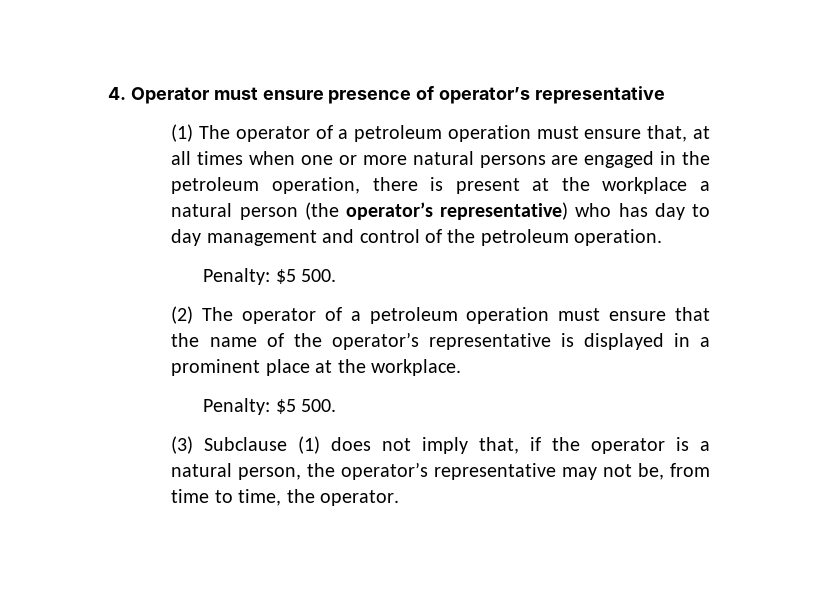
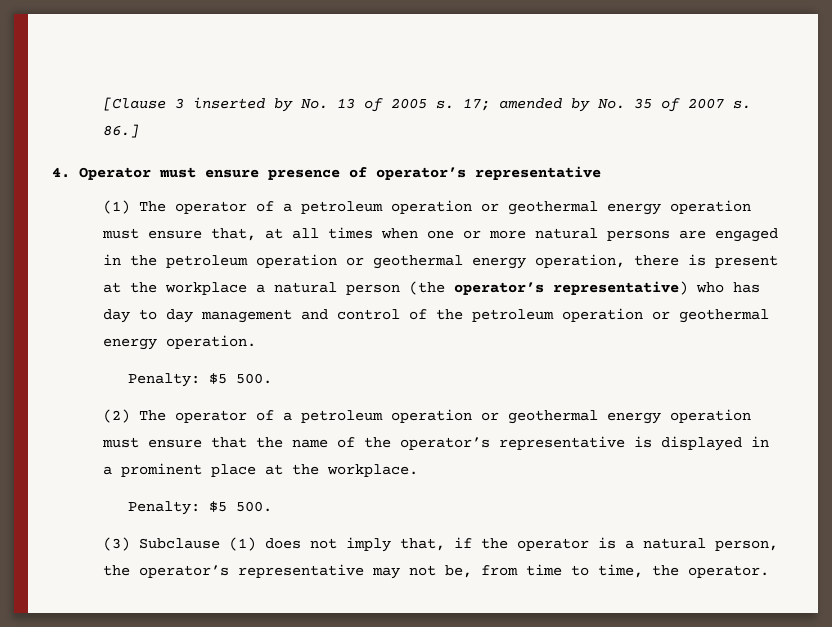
+ [Clause 3 inserted by No. 13 of 2005 s. 17; amended by No. 35 of 2007 s. 86.]
- (1) The operator of a petroleum operation must ensure that, at all times when one or more natural persons are engaged in the petroleum operation, there is present at the workplace a natural person (the operator’s representative) who has day to day management and control of the petroleum operation.
+ (1) The operator of a petroleum operation or geothermal energy operation must ensure that, at all times when one or more natural persons are engaged in the petroleum operation or geothermal energy operation, there is present at the workplace a natural person (the operator’s representative) who has day to day management and control of the petroleum operation or geothermal energy operation.
- (2) The operator of a petroleum operation must ensure that the name of the operator’s representative is displayed in a prominent place at the workplace.
+ (2) The operator of a petroleum operation or geothermal energy operation must ensure that the name of the operator’s representative is displayed in a prominent place at the workplace.

